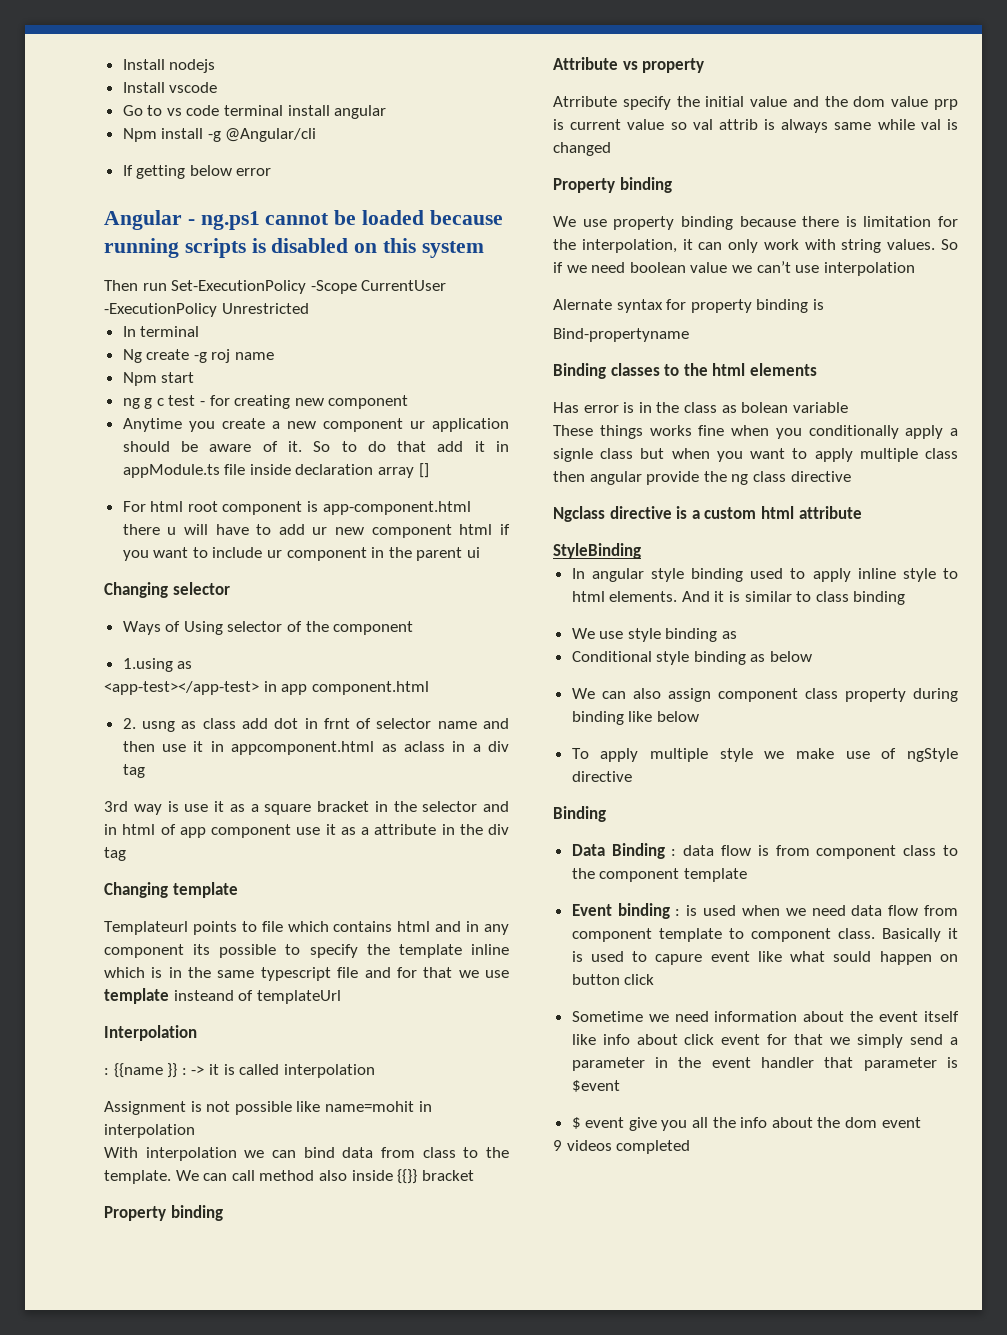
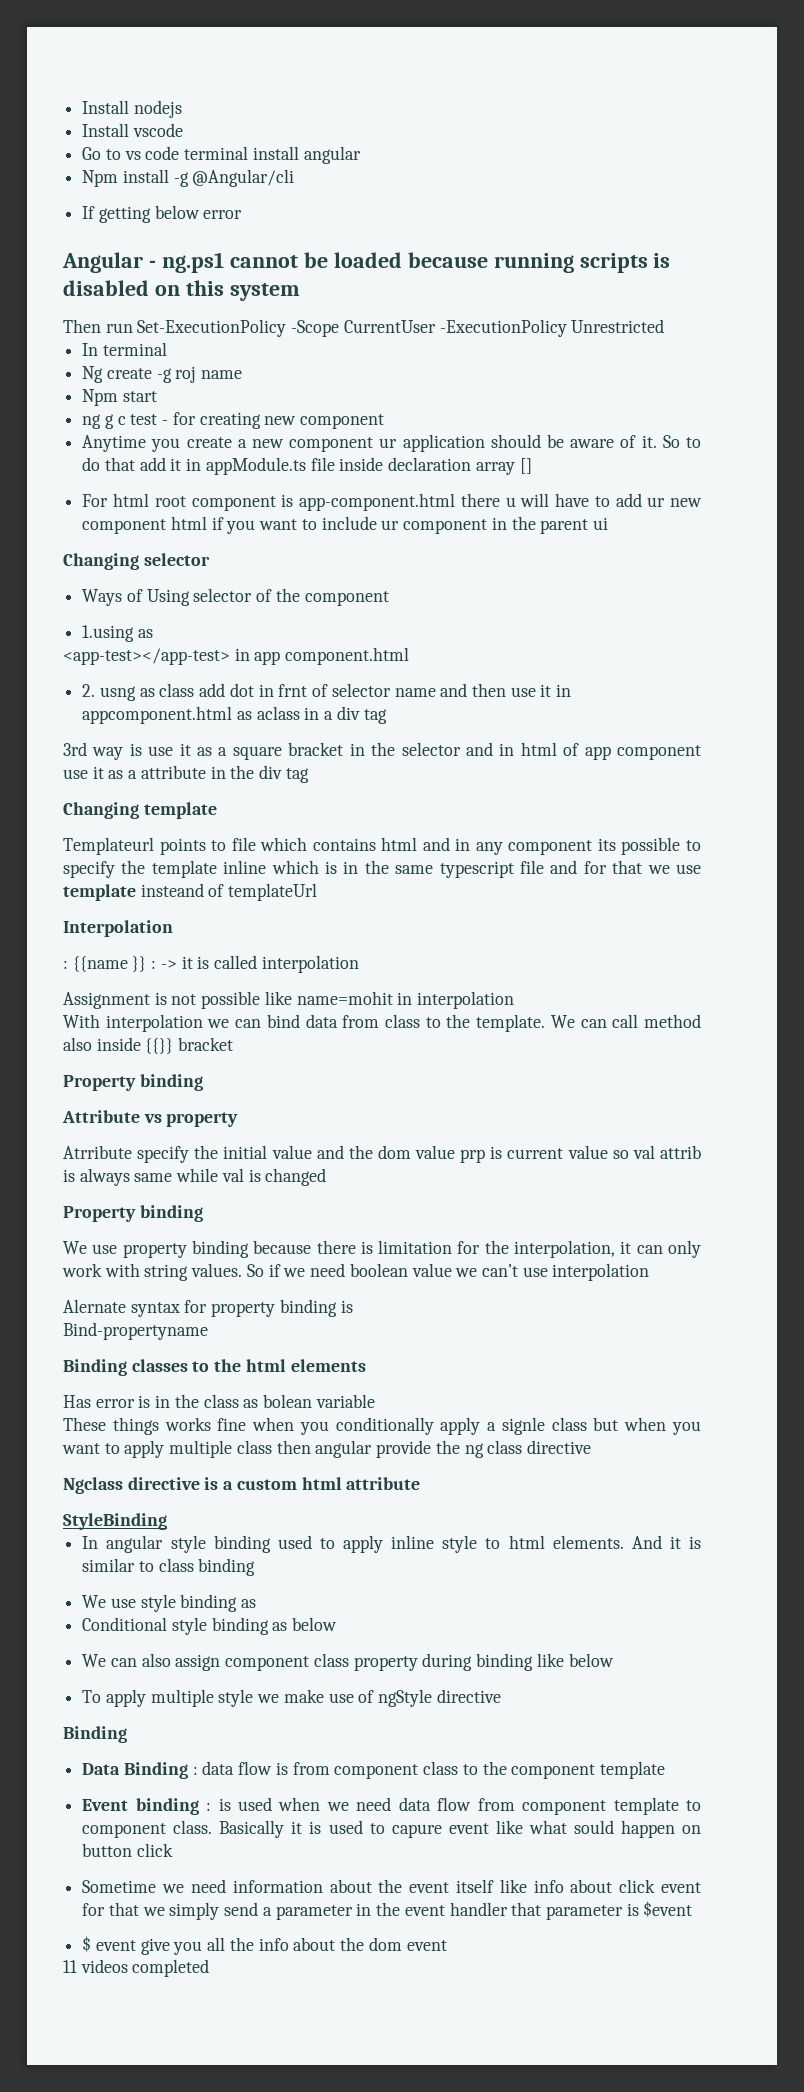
- 9 videos completed
+ 11 videos completed

